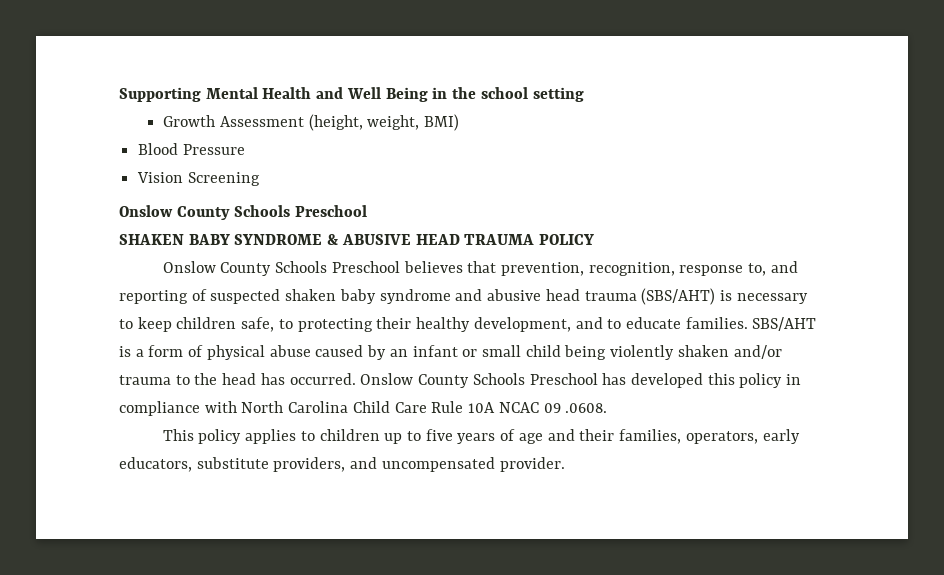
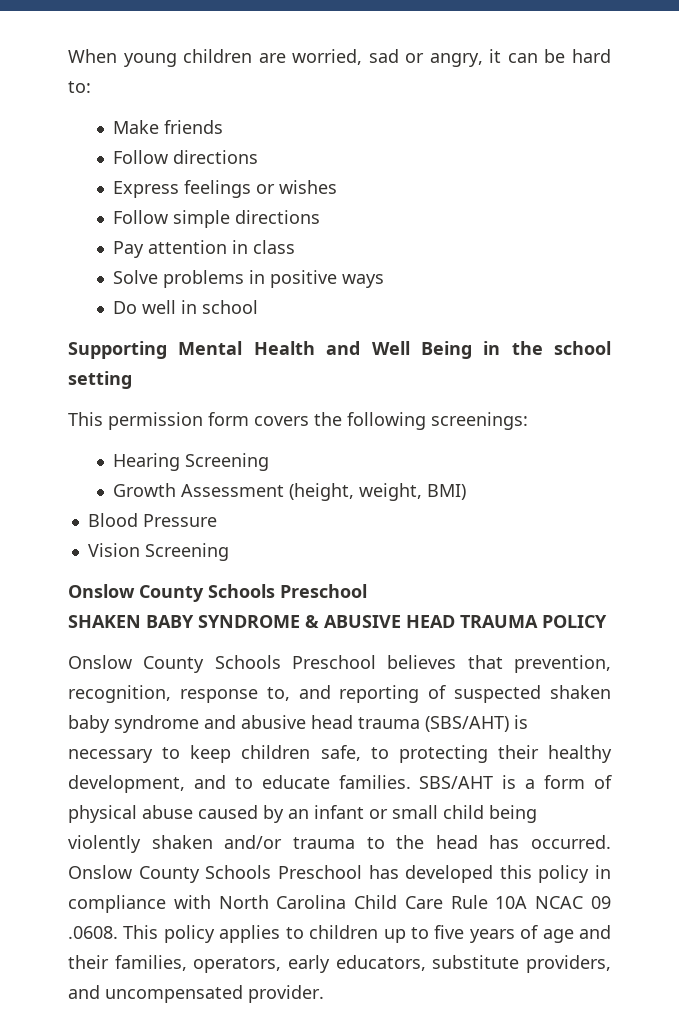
+ When young children are worried, sad or angry, it can be hard to:
+ Make friends
+ Follow directions
+ Express feelings or wishes
+ Follow simple directions
+ Pay attention in class
+ Solve problems in positive ways
+ Do well in school
+ This permission form covers the following screenings:
+ Hearing Screening
- Onslow County Schools Preschool has developed this policy in compliance with North Carolina Child Care Rule 10A NCAC 09 .0608.
- This policy applies to children up to five years of age and their families, operators, early educators, substitute providers, and uncompensated provider.
+ Onslow County Schools Preschool has developed this policy in compliance with North Carolina Child Care Rule 10A NCAC 09 .0608. This policy applies to children up to five years of age and their families, operators, early educators, substitute providers, and uncompensated provider.

